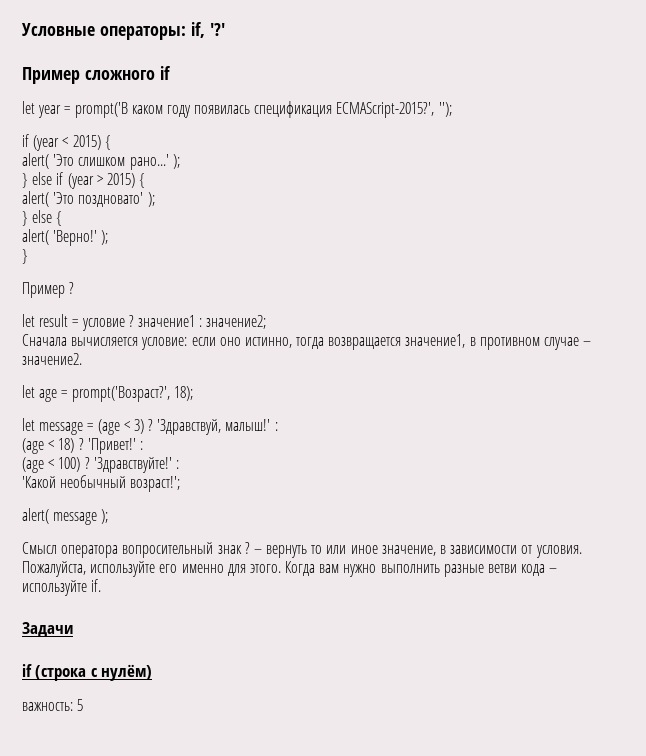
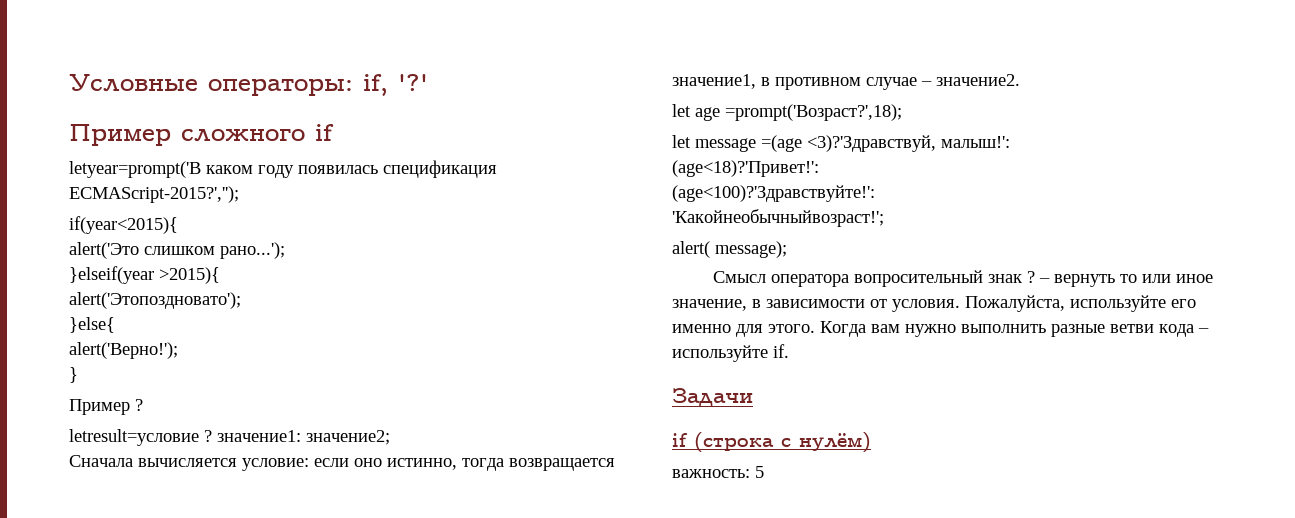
- let year = prompt('В каком году появилась спецификация ECMAScript-2015?', '');
- if (year < 2015) {
- alert( 'Это слишком рано...' );
- } else if (year > 2015) {
- alert( 'Это поздновато' );
- } else {
- alert( 'Верно!' );
+ letyear=prompt('В каком году появилась спецификация ECMAScript-2015?','');
+ if(year<2015){
+ alert('Это слишком рано...');
+ }elseif(year >2015){
+ alert('Этопоздновато');
+ }else{
+ alert('Верно!');
  }
  Пример ?
- let result = условие ? значение1 : значение2;
+ letresult=условие ? значение1: значение2;
- let age = prompt('Возраст?', 18);
+ let age =prompt('Возраст?',18);
- let message = (age < 3) ? 'Здравствуй, малыш!' :
- (age < 18) ? 'Привет!' :
- (age < 100) ? 'Здравствуйте!' :
- 'Какой необычный возраст!';
- alert( message );
+ let message =(age <3)?'Здравствуй, малыш!':
+ (age<18)?'Привет!':
+ (age<100)?'Здравствуйте!':
+ 'Какойнеобычныйвозраст!';
+ alert( message);

